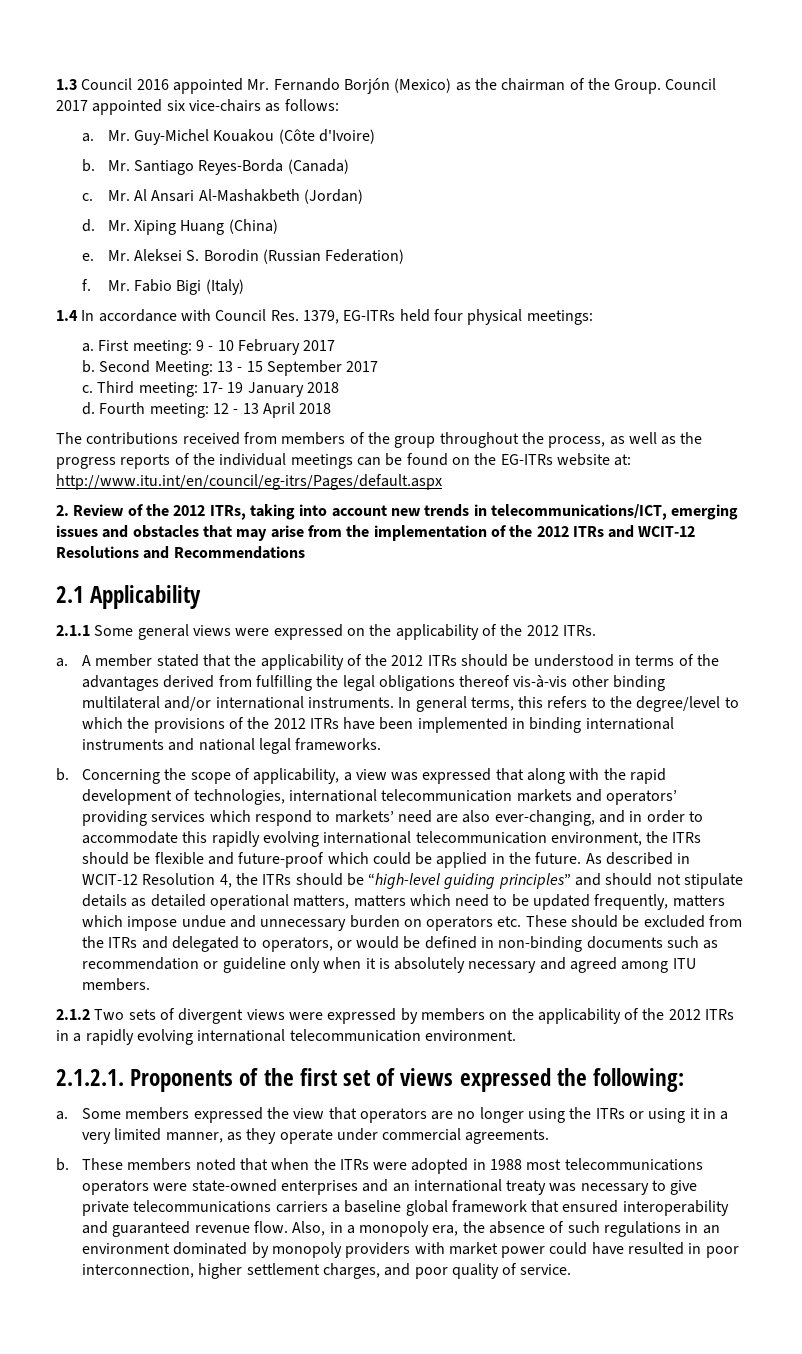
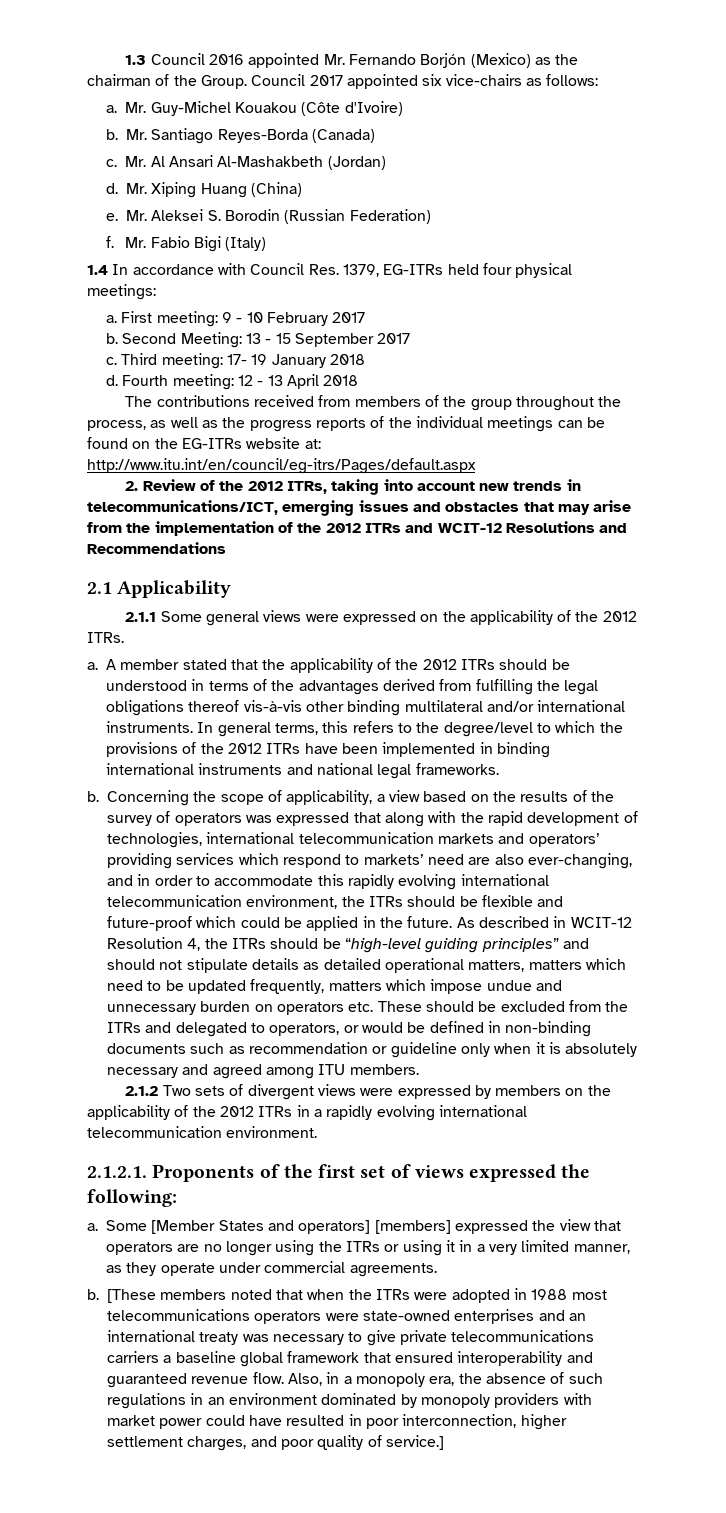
- Concerning the scope of applicability, a view was expressed that along with the rapid development of technologies, international telecommunication markets and operators’ providing services which respond to markets’ need are also ever-changing, and in order to accommodate this rapidly evolving international telecommunication environment, the ITRs should be flexible and future-proof which could be applied in the future.
+ Concerning the scope of applicability, a view based on the results of the survey of operators was expressed that along with the rapid development of technologies, international telecommunication markets and operators’ providing services which respond to markets’ need are also ever-changing, and in order to accommodate this rapidly evolving international telecommunication environment, the ITRs should be flexible and future-proof which could be applied in the future.
- Some members expressed the view that operators are no longer using the ITRs or using it in a very limited manner, as they operate under commercial agreements.
+ Some [Member States and operators] [members] expressed the view that operators are no longer using the ITRs or using it in a very limited manner, as they operate under commercial agreements.
- These members noted that when the ITRs were adopted in 1988 most telecommunications operators were state-owned enterprises and an international treaty was necessary to give private telecommunications carriers a baseline global framework that ensured interoperability and guaranteed revenue flow.
+ [These members noted that when the ITRs were adopted in 1988 most telecommunications operators were state-owned enterprises and an international treaty was necessary to give private telecommunications carriers a baseline global framework that ensured interoperability and guaranteed revenue flow.
- Also, in a monopoly era, the absence of such regulations in an environment dominated by monopoly providers with market power could have resulted in poor interconnection, higher settlement charges, and poor quality of service.
+ Also, in a monopoly era, the absence of such regulations in an environment dominated by monopoly providers with market power could have resulted in poor interconnection, higher settlement charges, and poor quality of service.]

